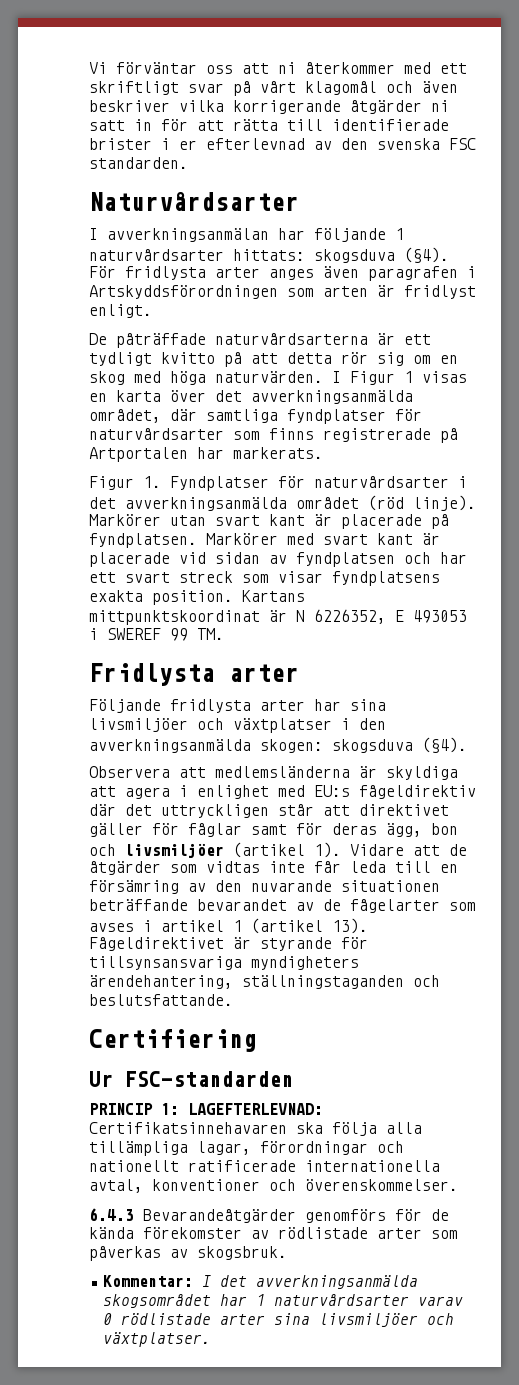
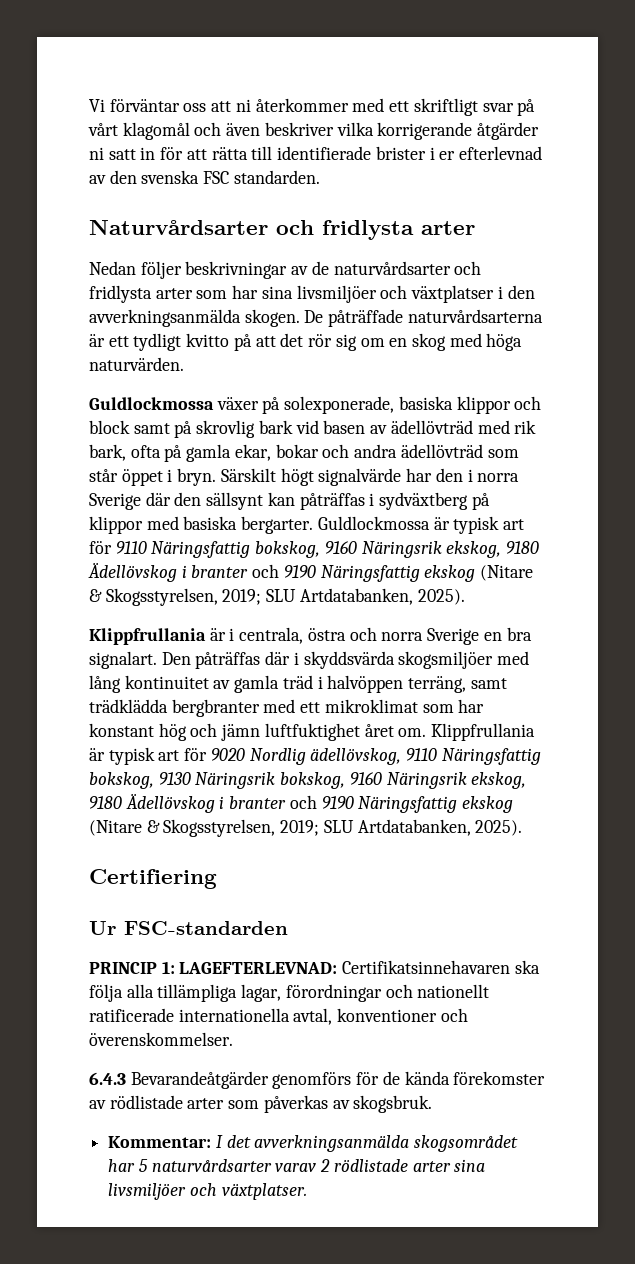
- Naturvårdsarter
- I avverkningsanmälan har följande 1 naturvårdsarter hittats: skogsduva (§4). För fridlysta arter anges även paragrafen i Artskyddsförordningen som arten är fridlyst enligt.
- De påträffade naturvårdsarterna är ett tydligt kvitto på att detta rör sig om en skog med höga naturvärden. I Figur 1 visas en karta över det avverkningsanmälda området, där samtliga fyndplatser för naturvårdsarter som finns registrerade på Artportalen har markerats.
- Figur 1. Fyndplatser för naturvårdsarter i det avverkningsanmälda området (röd linje). Markörer utan svart kant är placerade på fyndplatsen. Markörer med svart kant är placerade vid sidan av fyndplatsen och har ett svart streck som visar fyndplatsens exakta position. Kartans mittpunktskoordinat är N 6226352, E 493053 i SWEREF 99 TM.
- Fridlysta arter
- Följande fridlysta arter har sina livsmiljöer och växtplatser i den avverkningsanmälda skogen: skogsduva (§4).
- Observera att medlemsländerna är skyldiga att agera i enlighet med EU:s fågeldirektiv där det uttryckligen står att direktivet gäller för fåglar samt för deras ägg, bon och livsmiljöer (artikel 1). Vidare att de åtgärder som vidtas inte får leda till en försämring av den nuvarande situationen beträffande bevarandet av de fågelarter som avses i artikel 1 (artikel 13). Fågeldirektivet är styrande för tillsynsansvariga myndigheters ärendehantering, ställningstaganden och beslutsfattande.
+ Naturvårdsarter och fridlysta arter
+ Nedan följer beskrivningar av de naturvårdsarter och fridlysta arter som har sina livsmiljöer och växtplatser i den avverkningsanmälda skogen. De påträffade naturvårdsarterna är ett tydligt kvitto på att det rör sig om en skog med höga naturvärden.
+ Guldlockmossa växer på solexponerade, basiska klippor och block samt på skrovlig bark vid basen av ädellövträd med rik bark, ofta på gamla ekar, bokar och andra ädellövträd som står öppet i bryn. Särskilt högt signalvärde har den i norra Sverige där den sällsynt kan påträffas i sydväxtberg på klippor med basiska bergarter. Guldlockmossa är typisk art för 9110 Näringsfattig bokskog, 9160 Näringsrik ekskog, 9180 Ädellövskog i branter och 9190 Näringsfattig ekskog (Nitare & Skogsstyrelsen, 2019; SLU Artdatabanken, 2025).
+ Klippfrullania är i centrala, östra och norra Sverige en bra signalart. Den påträffas där i skyddsvärda skogsmiljöer med lång kontinuitet av gamla träd i halvöppen terräng, samt trädklädda bergbranter med ett mikroklimat som har konstant hög och jämn luftfuktighet året om. Klippfrullania är typisk art för 9020 Nordlig ädellövskog, 9110 Näringsfattig bokskog, 9130 Näringsrik bokskog, 9160 Näringsrik ekskog, 9180 Ädellövskog i branter och 9190 Näringsfattig ekskog (Nitare & Skogsstyrelsen, 2019; SLU Artdatabanken, 2025).
- Kommentar: I det avverkningsanmälda skogsområdet har 1 naturvårdsarter varav 0 rödlistade arter sina livsmiljöer och växtplatser.
+ Kommentar: I det avverkningsanmälda skogsområdet har 5 naturvårdsarter varav 2 rödlistade arter sina livsmiljöer och växtplatser.

